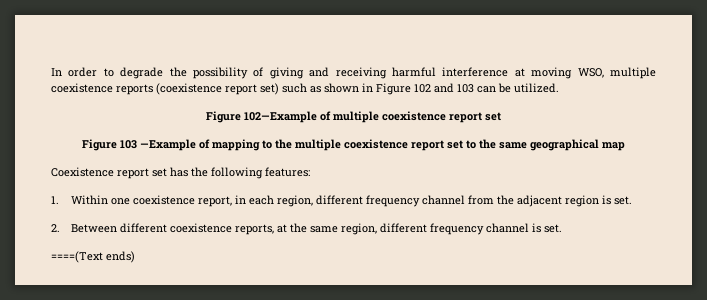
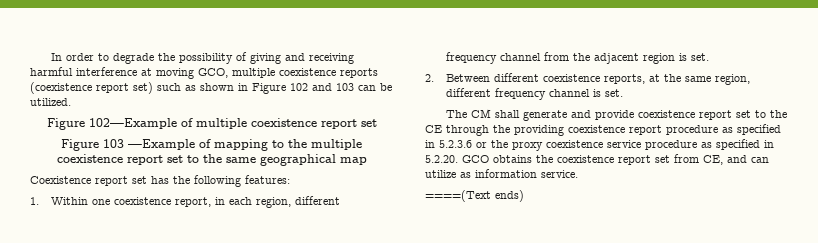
- In order to degrade the possibility of giving and receiving harmful interference at moving WSO, multiple coexistence reports (coexistence report set) such as shown in Figure 102 and 103 can be utilized.
+ In order to degrade the possibility of giving and receiving harmful interference at moving GCO, multiple coexistence reports (coexistence report set) such as shown in Figure 102 and 103 can be utilized.
+ The CM shall generate and provide coexistence report set to the CE through the providing coexistence report procedure as specified in 5.2.3.6 or the proxy coexistence service procedure as specified in 5.2.20. GCO obtains the coexistence report set from CE, and can utilize as information service.

